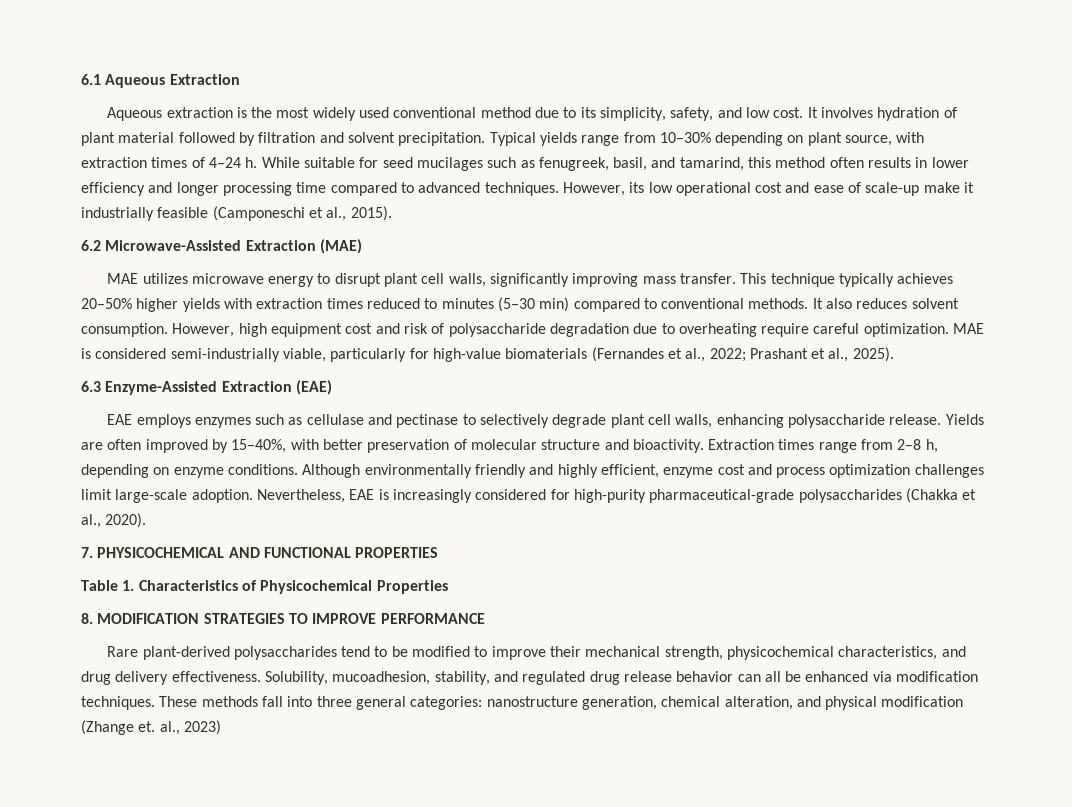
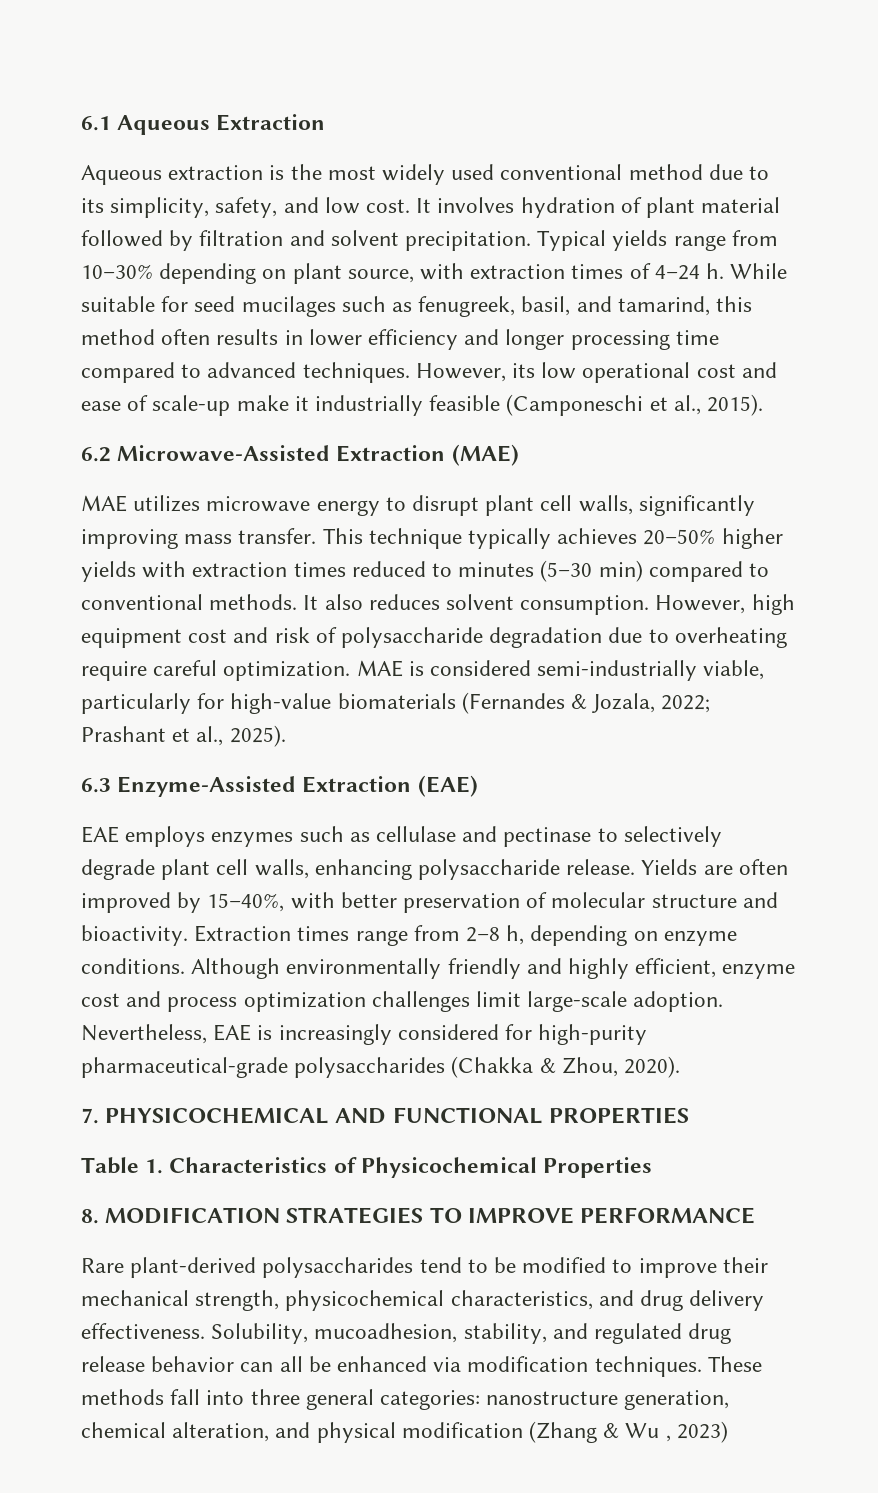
- MAE is considered semi-industrially viable, particularly for high-value biomaterials (Fernandes et al., 2022; Prashant et al., 2025).
+ MAE is considered semi-industrially viable, particularly for high-value biomaterials (Fernandes & Jozala, 2022; Prashant et al., 2025).
- Nevertheless, EAE is increasingly considered for high-purity pharmaceutical-grade polysaccharides (Chakka et al., 2020).
+ Nevertheless, EAE is increasingly considered for high-purity pharmaceutical-grade polysaccharides (Chakka & Zhou, 2020).
- These methods fall into three general categories: nanostructure generation, chemical alteration, and physical modification (Zhange et. al., 2023)
+ These methods fall into three general categories: nanostructure generation, chemical alteration, and physical modification (Zhang & Wu , 2023)

